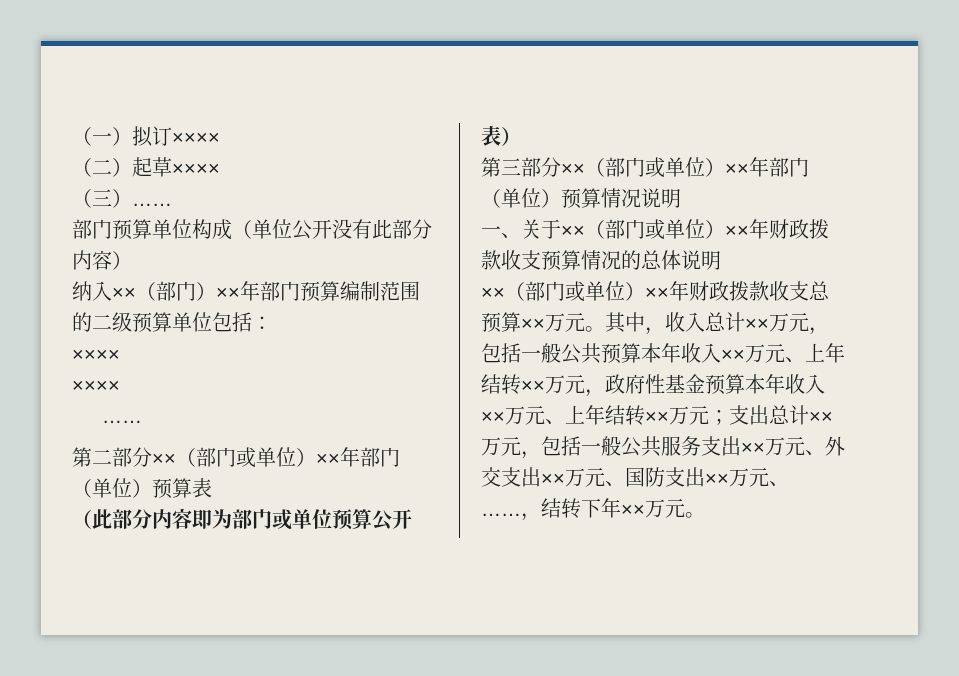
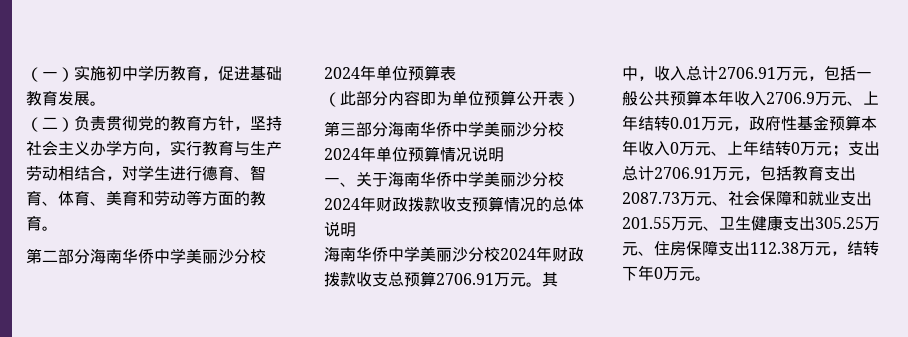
- （一）拟订××××
- （二）起草××××
- （三）……
- 部门预算单位构成（单位公开没有此部分内容）
- 纳入××（部门）××年部门预算编制范围的二级预算单位包括：
- ××××
- ××××
- ……
- 第二部分××（部门或单位）××年部门（单位）预算表
+ （一）实施初中学历教育，促进基础教育发展。
+ （二）负责贯彻党的教育方针，坚持社会主义办学方向，实行教育与生产劳动相结合，对学生进行德育、智育、体育、美育和劳动等方面的教育。
+ 第二部分海南华侨中学美丽沙分校2024年单位预算表
- （此部分内容即为部门或单位预算公开表）
+ （此部分内容即为单位预算公开表）
- 第三部分××（部门或单位）××年部门（单位）预算情况说明
+ 第三部分海南华侨中学美丽沙分校2024年单位预算情况说明
- 一、关于××（部门或单位）××年财政拨款收支预算情况的总体说明
+ 一、关于海南华侨中学美丽沙分校2024年财政拨款收支预算情况的总体说明
- ××（部门或单位）××年财政拨款收支总预算××万元。
+ 海南华侨中学美丽沙分校2024年财政拨款收支总预算2706.91万元。
- 其中，收入总计××万元，包括一般公共预算本年收入××万元、上年结转××万元，政府性基金预算本年收入××万元、上年结转××万元；支出总计××万元，包括一般公共服务支出××万元、外交支出××万元、国防支出××万元、……，结转下年××万元。
+ 其中，收入总计2706.91万元，包括一般公共预算本年收入2706.9万元、上年结转0.01万元，政府性基金预算本年收入0万元、上年结转0万元；支出总计2706.91万元，包括教育支出2087.73万元、社会保障和就业支出201.55万元、卫生健康支出305.25万元、住房保障支出112.38万元，结转下年0万元。

